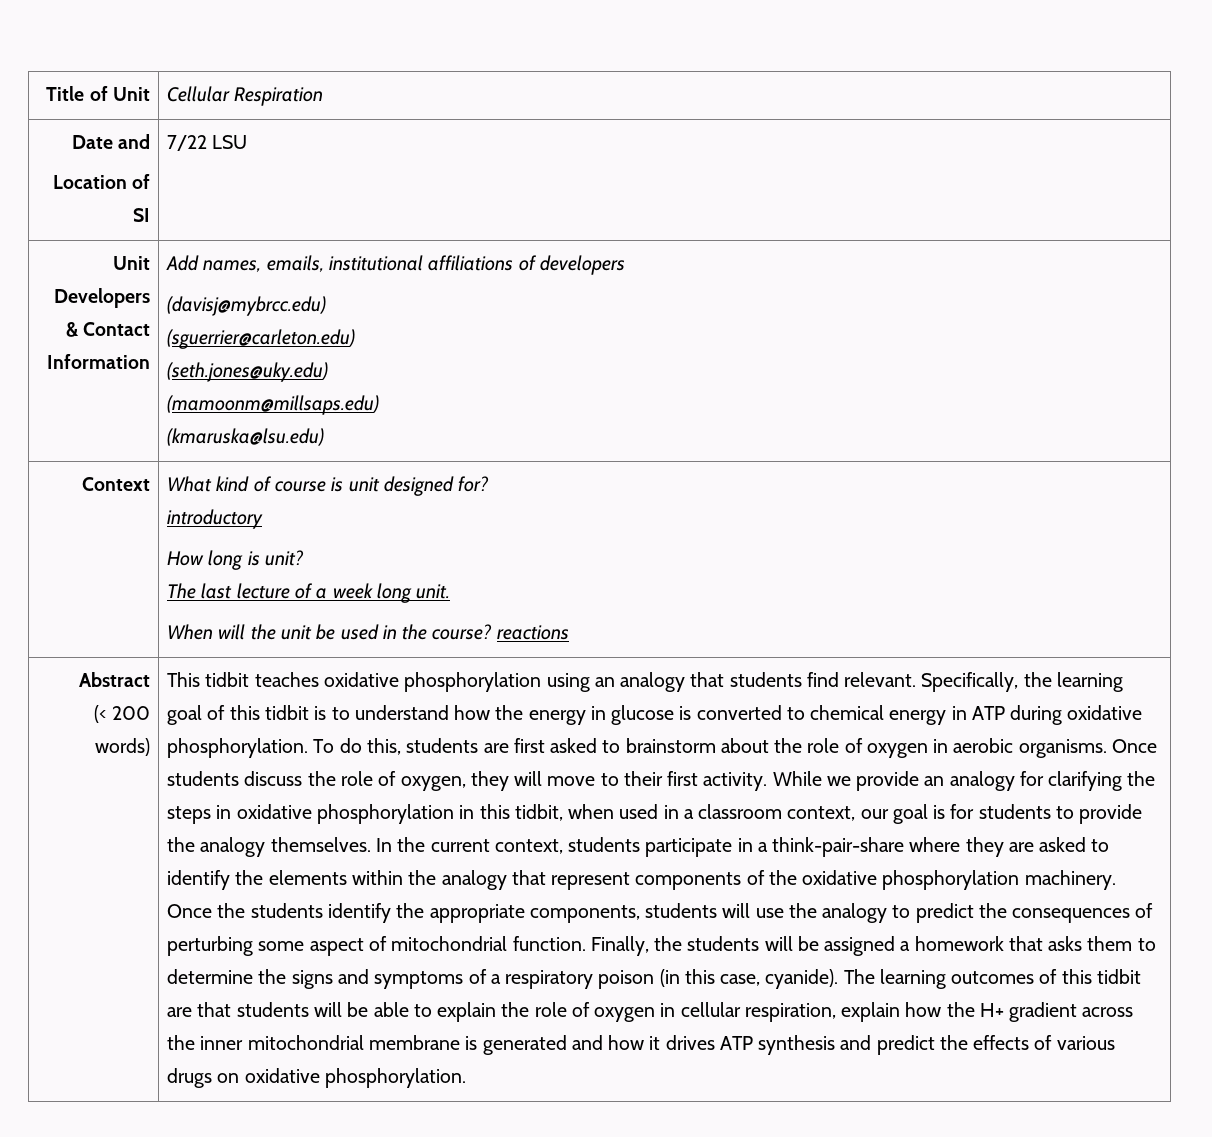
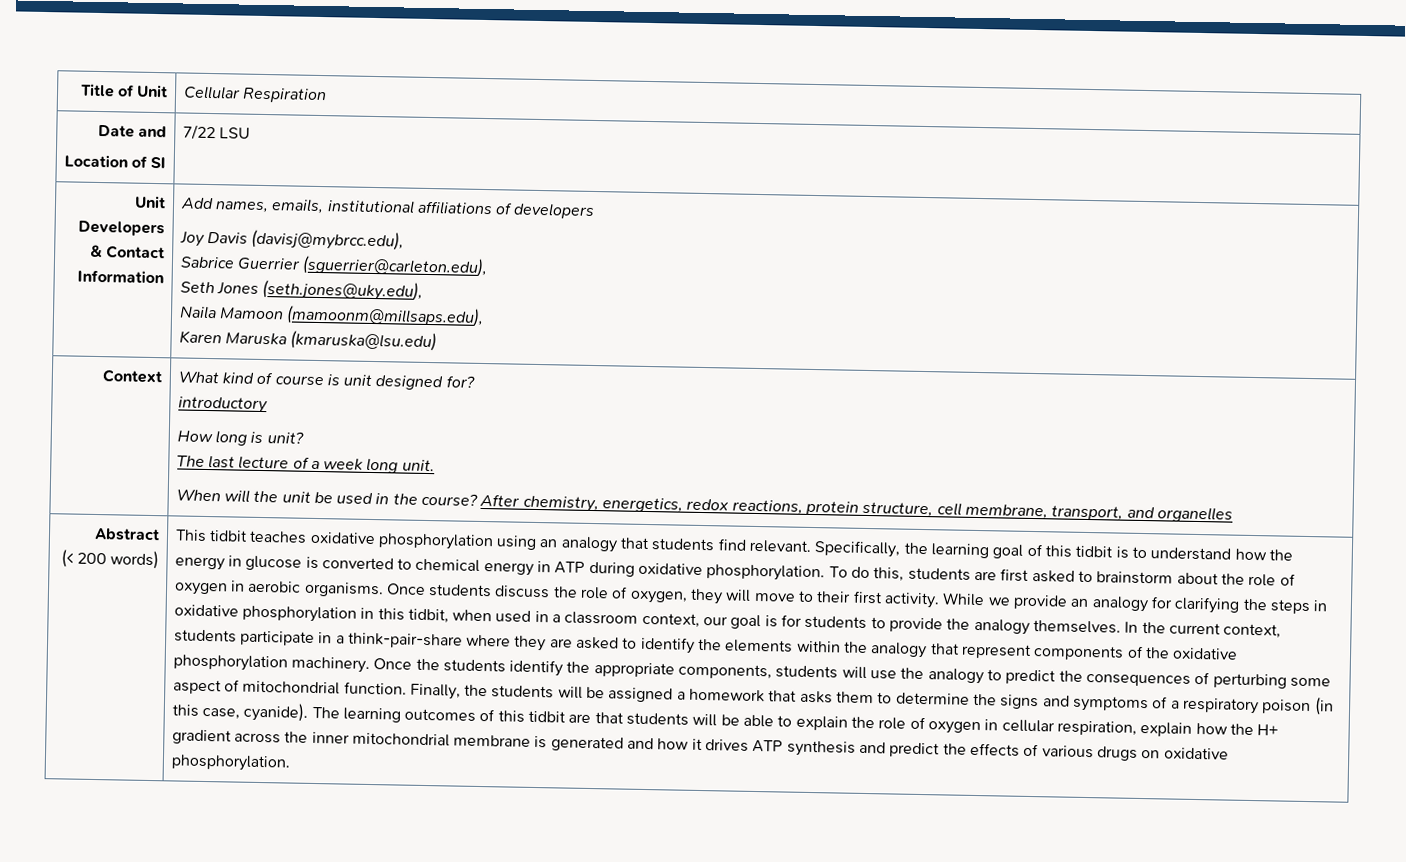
  Unit Developers & Contact Information | Add names, emails, institutional affiliations of developers
- (davisj@mybrcc.edu)
- (sguerrier@carleton.edu)
- (seth.jones@uky.edu)
- (mamoonm@millsaps.edu)
- (kmaruska@lsu.edu)
+ Joy Davis (davisj@mybrcc.edu),
+ Sabrice Guerrier (sguerrier@carleton.edu),
+ Seth Jones (seth.jones@uky.edu),
+ Naila Mamoon (mamoonm@millsaps.edu),
+ Karen Maruska (kmaruska@lsu.edu)
- When will the unit be used in the course? reactions
+ When will the unit be used in the course? After chemistry, energetics, redox reactions, protein structure, cell membrane, transport, and organelles

